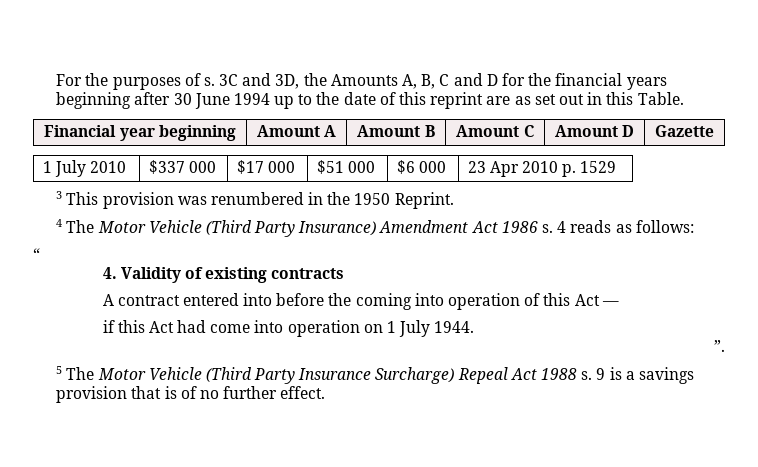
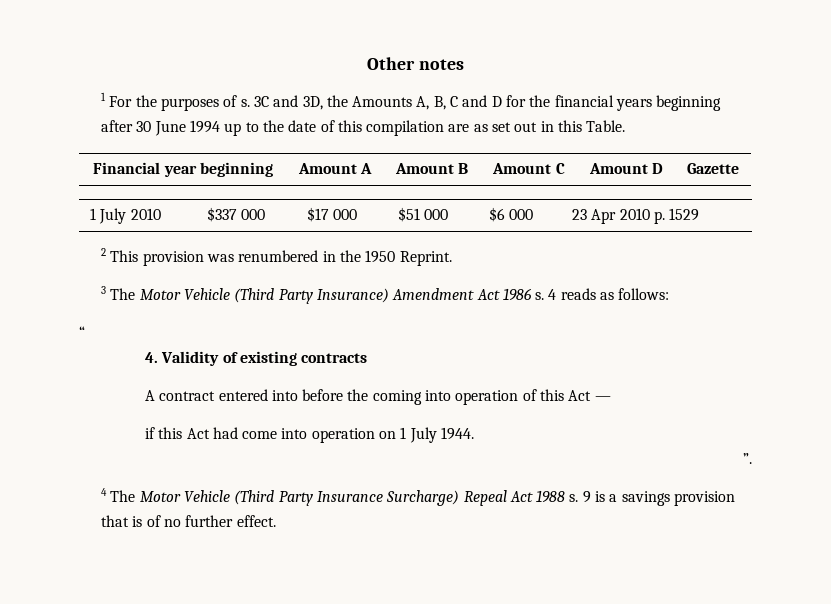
- For the purposes of s.
+ Other notes
+ 1 For the purposes of s.
- 3C and 3D, the Amounts A, B, C and D for the financial years beginning after 30 June 1994 up to the date of this reprint are as set out in this Table.
+ 3C and 3D, the Amounts A, B, C and D for the financial years beginning after 30 June 1994 up to the date of this compilation are as set out in this Table.
- 3 This provision was renumbered in the 1950 Reprint.
+ 2 This provision was renumbered in the 1950 Reprint.
- 4 The Motor Vehicle (Third Party Insurance) Amendment Act 1986 s.
+ 3 The Motor Vehicle (Third Party Insurance) Amendment Act 1986 s.
- 5 The Motor Vehicle (Third Party Insurance Surcharge) Repeal Act 1988 s.
+ 4 The Motor Vehicle (Third Party Insurance Surcharge) Repeal Act 1988 s.

